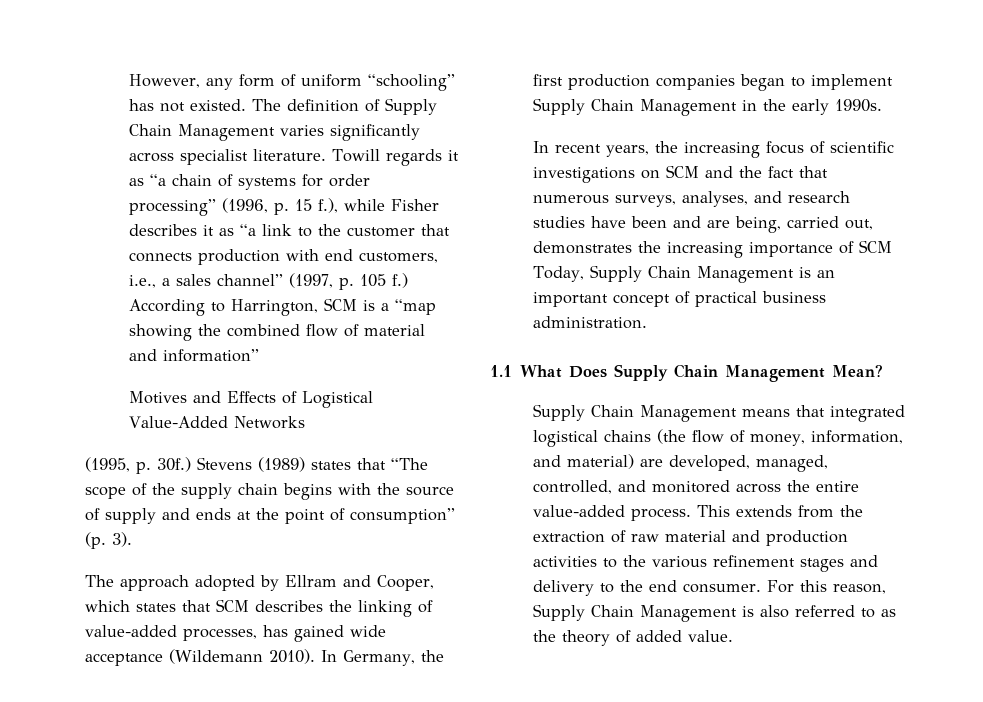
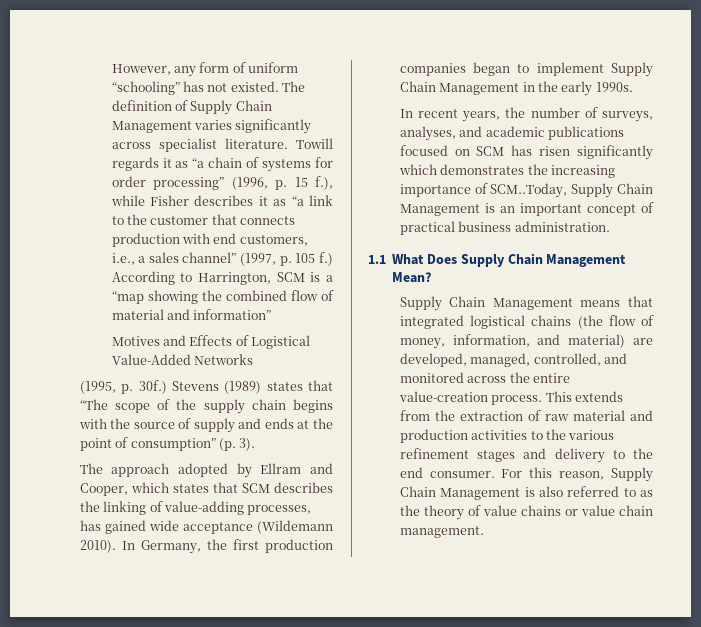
- The approach adopted by Ellram and Cooper, which states that SCM describes the linking of value-added processes, has gained wide acceptance (Wildemann 2010).
+ The approach adopted by Ellram and Cooper, which states that SCM describes the linking of value-adding processes, has gained wide acceptance (Wildemann 2010).
- In recent years, the increasing focus of scientific investigations on SCM and the fact that numerous surveys, analyses, and research studies have been and are being, carried out, demonstrates the increasing importance of SCM Today, Supply Chain Management is an important concept of practical business administration.
+ In recent years, the number of surveys, analyses, and academic publications focused on SCM has risen significantly which demonstrates the increasing importance of SCM..Today, Supply Chain Management is an important concept of practical business administration.
- Supply Chain Management means that integrated logistical chains (the flow of money, information, and material) are developed, managed, controlled, and monitored across the entire value-added process.
+ Supply Chain Management means that integrated logistical chains (the flow of money, information, and material) are developed, managed, controlled, and monitored across the entire value-creation process.
- For this reason, Supply Chain Management is also referred to as the theory of added value.
+ For this reason, Supply Chain Management is also referred to as the theory of value chains or value chain management.

